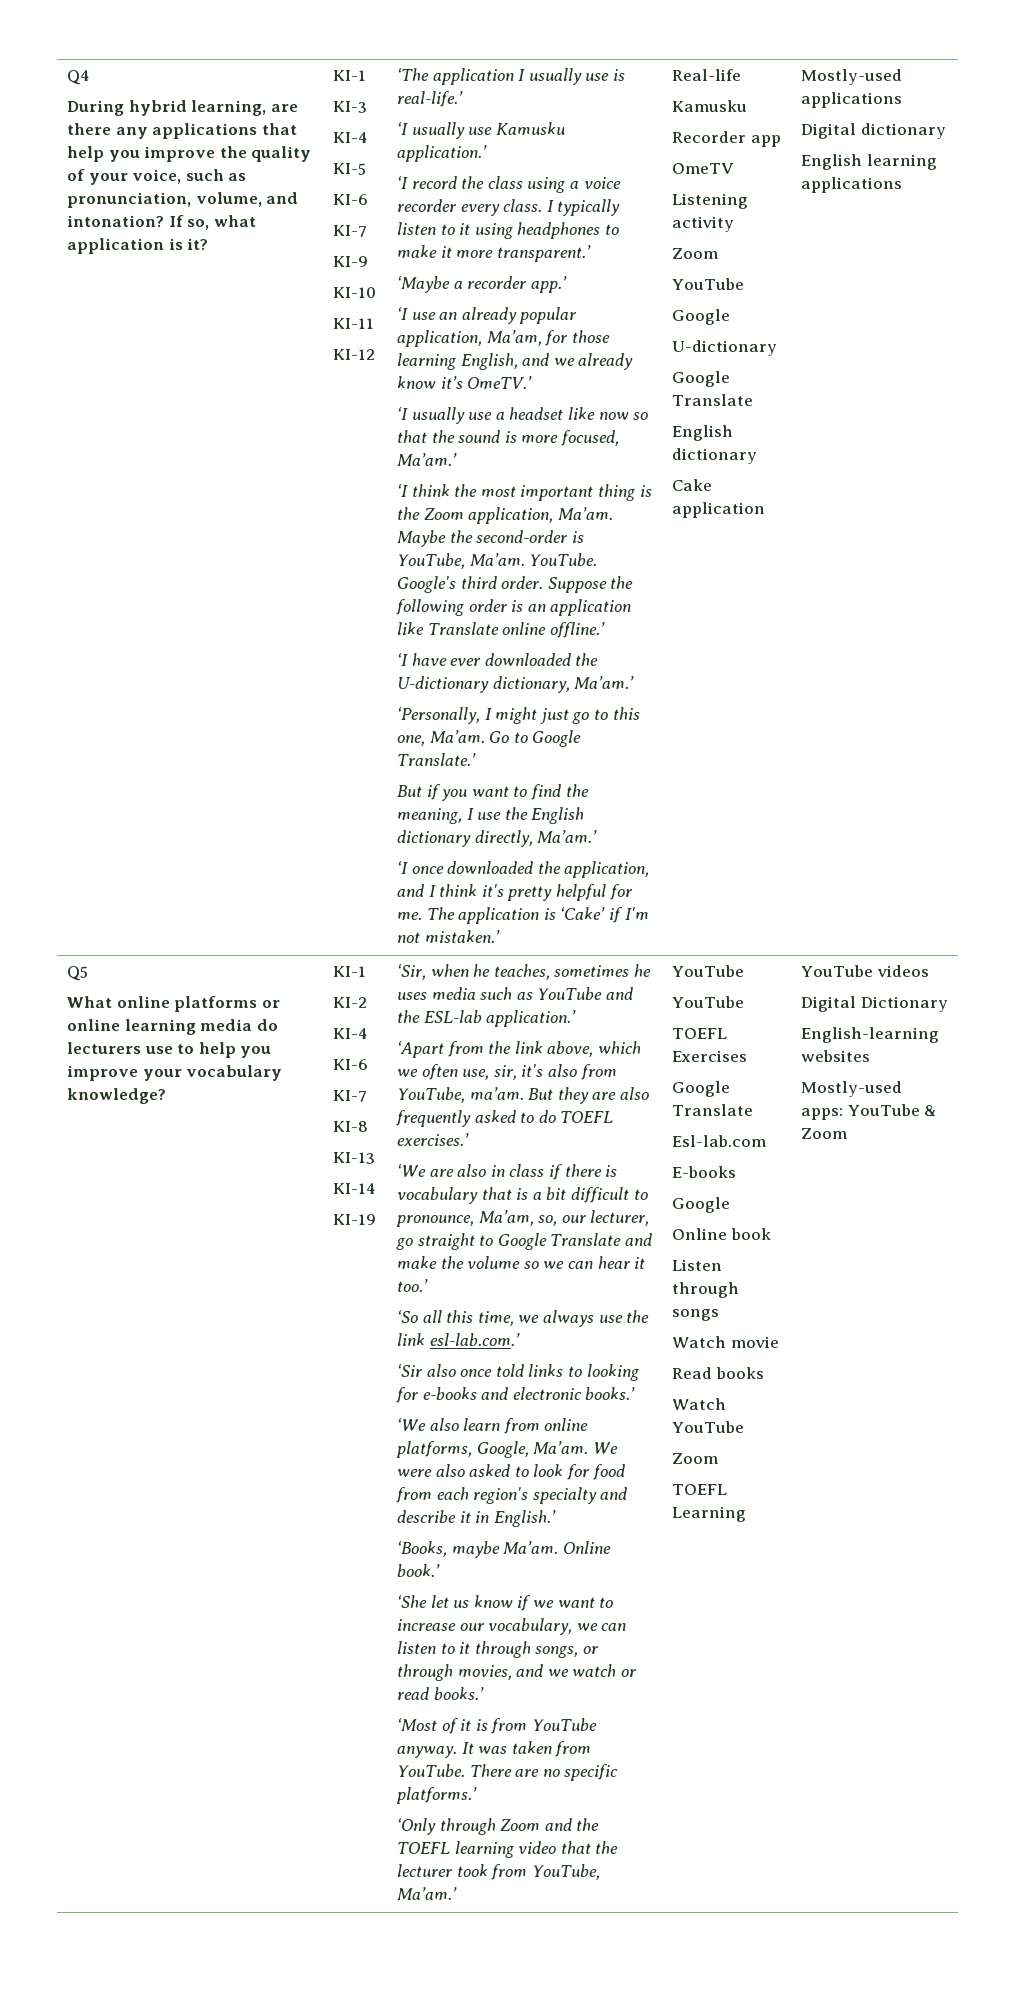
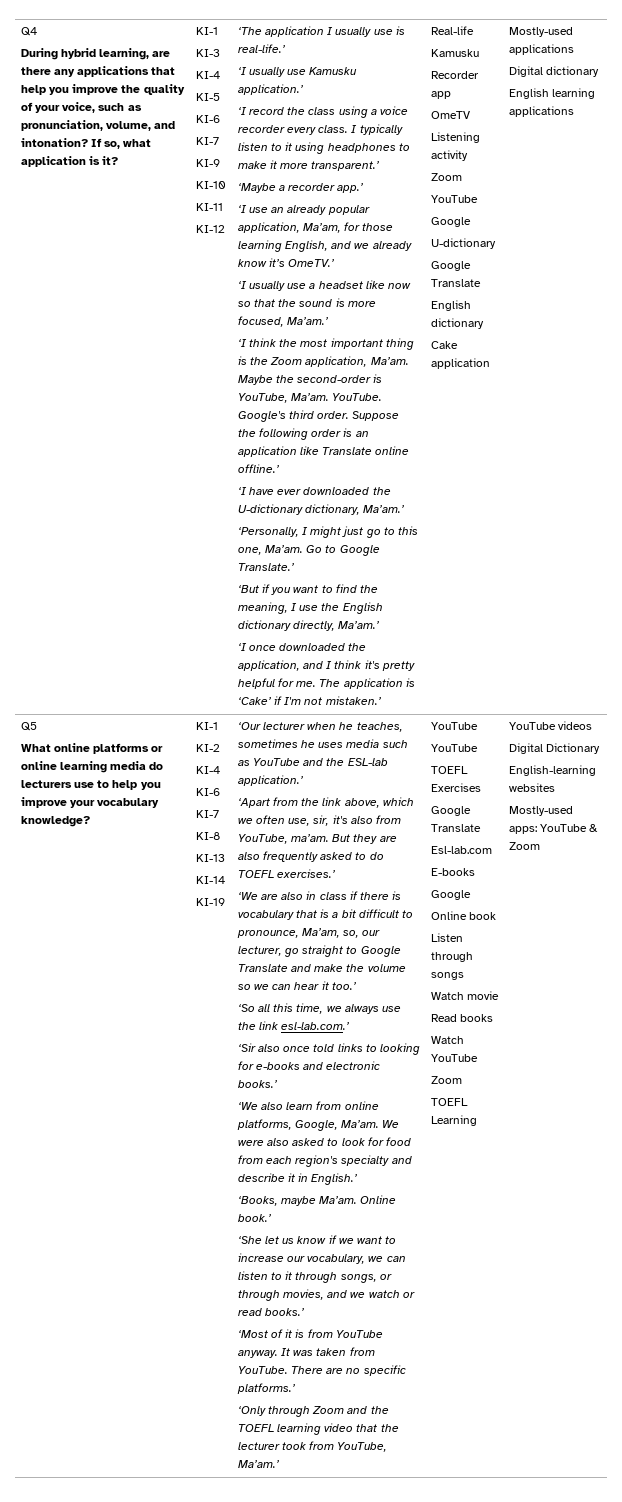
- But if you want to find the meaning, I use the English dictionary directly, Ma’am.’
+ ‘But if you want to find the meaning, I use the English dictionary directly, Ma’am.’
- ‘Sir, when he teaches, sometimes he uses media such as YouTube and the ESL-lab application.’
+ ‘Our lecturer when he teaches, sometimes he uses media such as YouTube and the ESL-lab application.’

